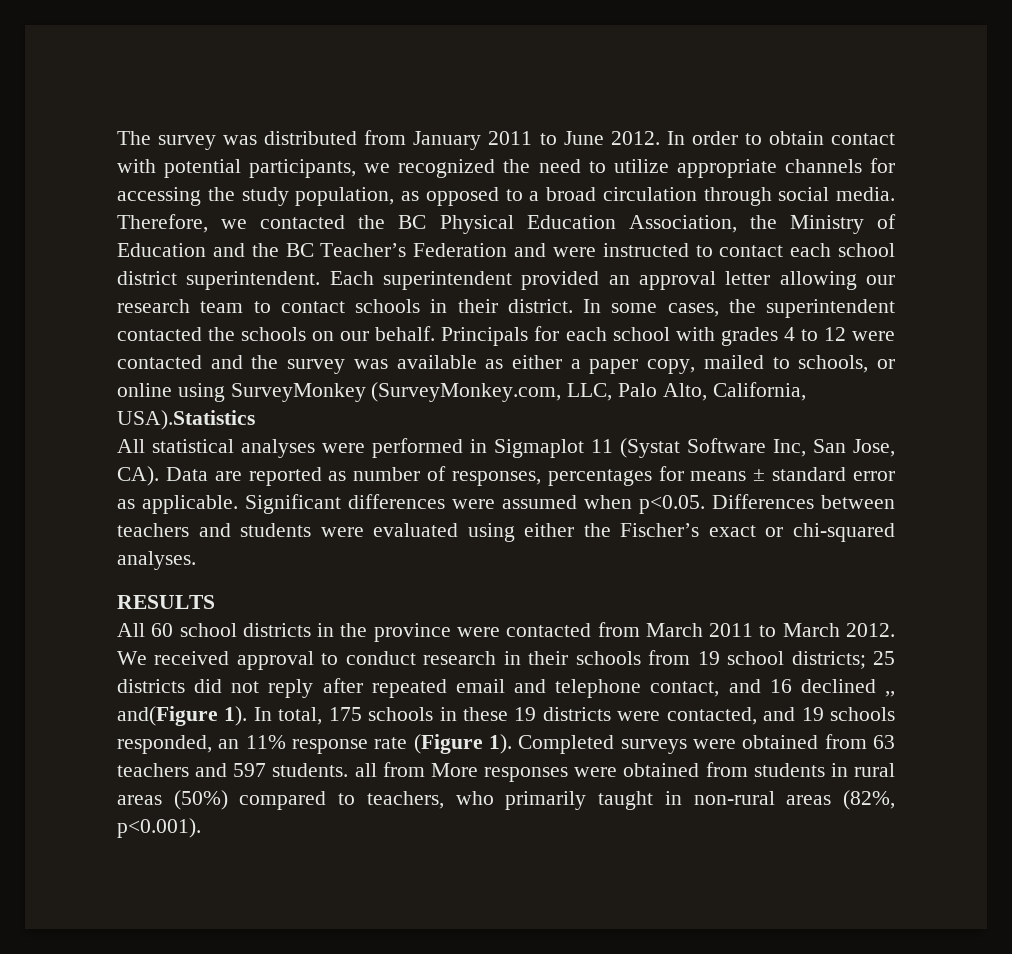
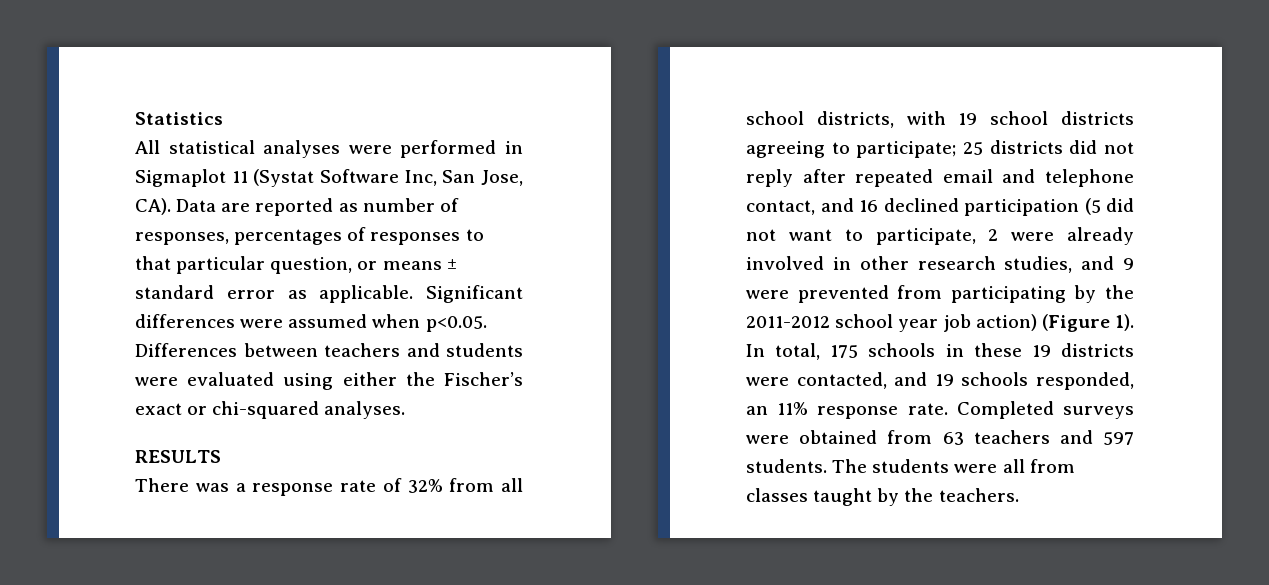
- The survey was distributed from January 2011 to June 2012. In order to obtain contact with potential participants, we recognized the need to utilize appropriate channels for accessing the study population, as opposed to a broad circulation through social media. Therefore, we contacted the BC Physical Education Association, the Ministry of Education and the BC Teacher’s Federation and were instructed to contact each school district superintendent. Each superintendent provided an approval letter allowing our research team to contact schools in their district. In some cases, the superintendent contacted the schools on our behalf. Principals for each school with grades 4 to 12 were contacted and the survey was available as either a paper copy, mailed to schools, or online using SurveyMonkey (SurveyMonkey.com, LLC, Palo Alto, California, USA).Statistics
+ Statistics
- All statistical analyses were performed in Sigmaplot 11 (Systat Software Inc, San Jose, CA). Data are reported as number of responses, percentages for means ± standard error as applicable.
+ All statistical analyses were performed in Sigmaplot 11 (Systat Software Inc, San Jose, CA). Data are reported as number of responses, percentages of responses to that particular question, or means ± standard error as applicable.
- All 60 school districts in the province were contacted from March 2011 to March 2012. We received approval to conduct research in their schools from 19 school districts; 25 districts did not reply after repeated email and telephone contact, and 16 declined ,, and(Figure 1).
+ There was a response rate of 32% from all school districts, with 19 school districts agreeing to participate; 25 districts did not reply after repeated email and telephone contact, and 16 declined participation (5 did not want to participate, 2 were already involved in other research studies, and 9 were prevented from participating by the 2011-2012 school year job action) (Figure 1).
- In total, 175 schools in these 19 districts were contacted, and 19 schools responded, an 11% response rate (Figure 1).
+ In total, 175 schools in these 19 districts were contacted, and 19 schools responded, an 11% response rate.
- Completed surveys were obtained from 63 teachers and 597 students. all from More responses were obtained from students in rural areas (50%) compared to teachers, who primarily taught in non-rural areas (82%, p<0.001).
+ Completed surveys were obtained from 63 teachers and 597 students. The students were all from classes taught by the teachers.

